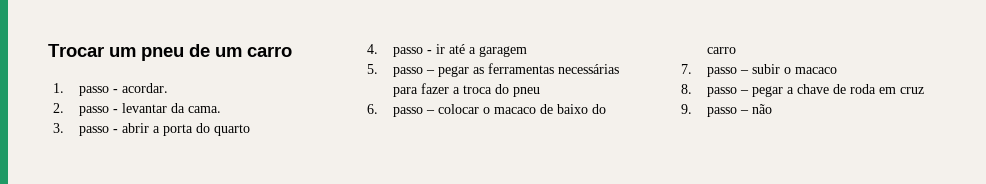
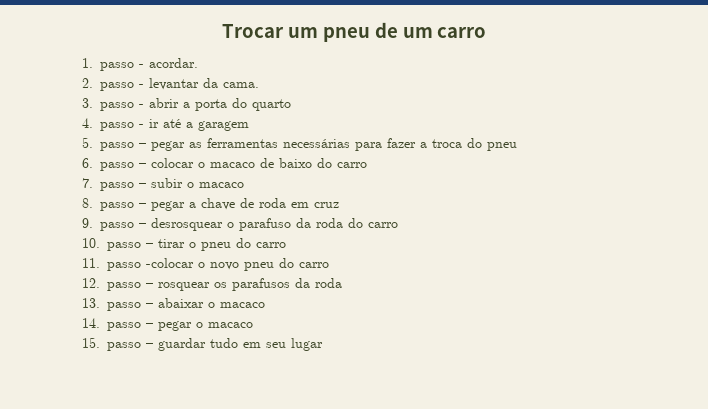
- 9. passo – não
+ 9. passo – desrosquear o parafuso da roda do carro
+ 10. passo – tirar o pneu do carro
+ 11. passo -colocar o novo pneu do carro
+ 12. passo – rosquear os parafusos da roda
+ 13. passo – abaixar o macaco
+ 14. passo – pegar o macaco
+ 15. passo – guardar tudo em seu lugar

